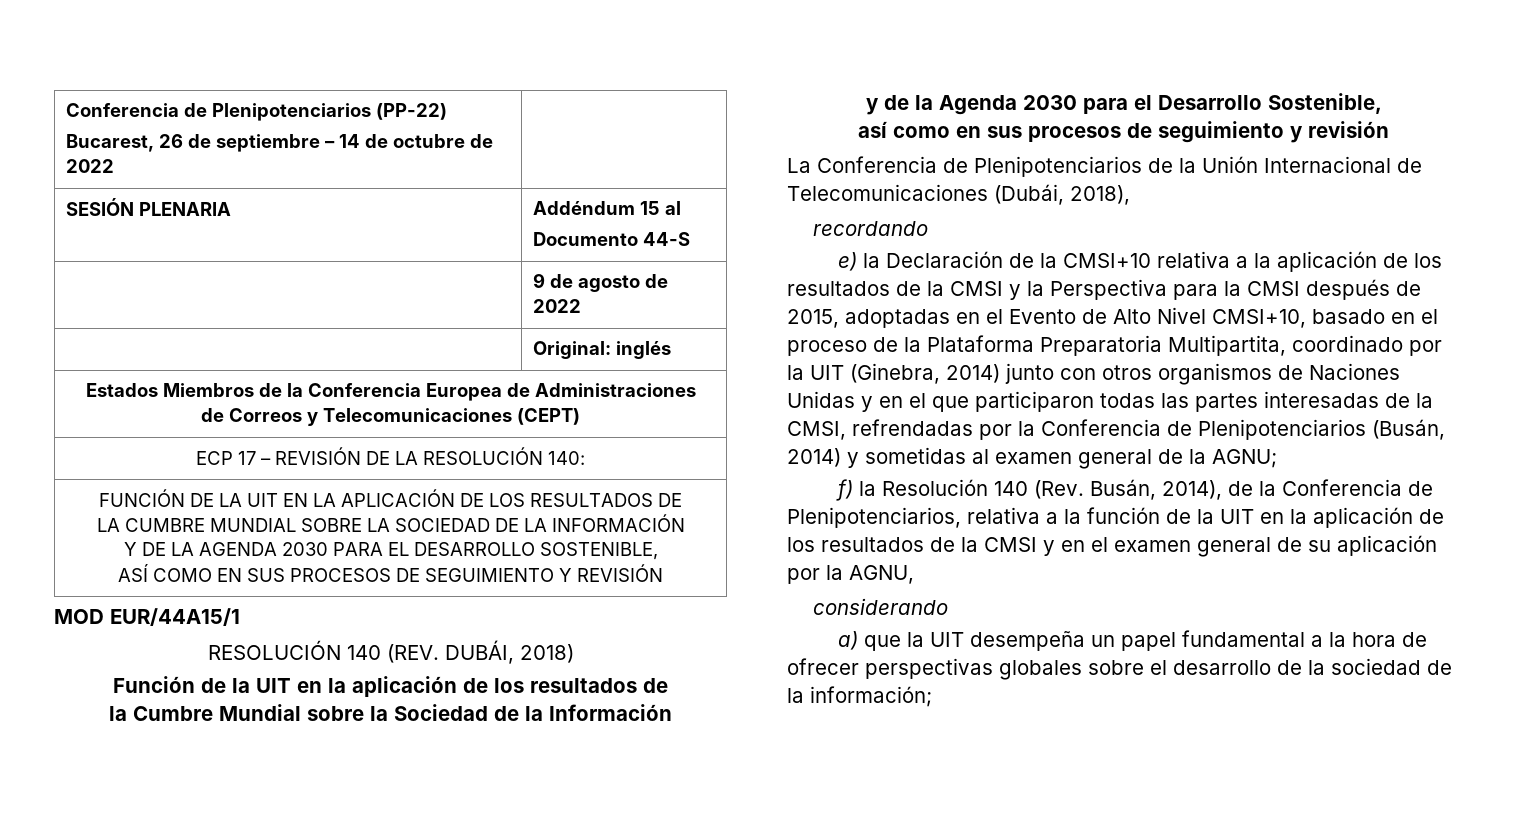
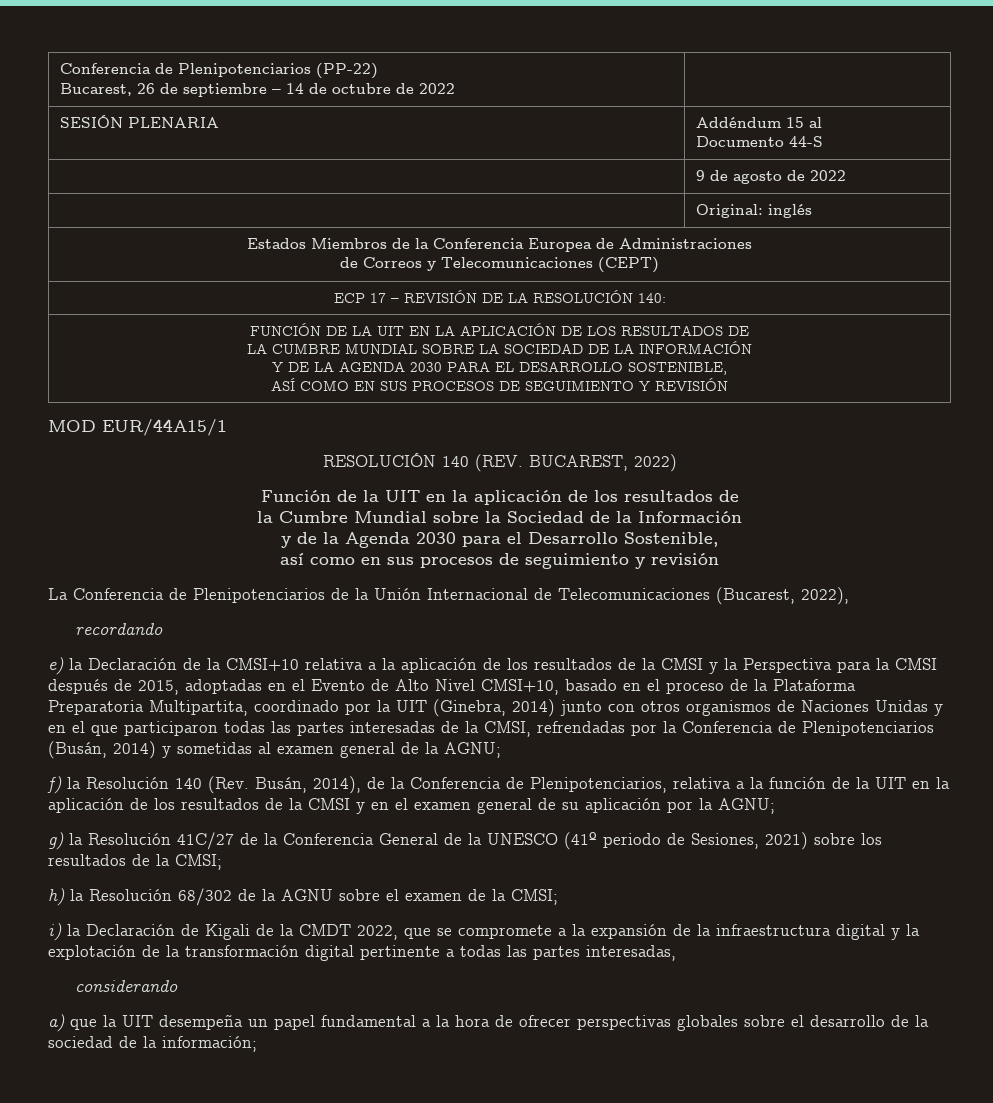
- RESOLUCIÓN 140 (REV. DUBÁI, 2018)
+ RESOLUCIÓN 140 (REV. BUCAREST, 2022)
- La Conferencia de Plenipotenciarios de la Unión Internacional de Telecomunicaciones (Dubái, 2018),
+ La Conferencia de Plenipotenciarios de la Unión Internacional de Telecomunicaciones (Bucarest, 2022),
- f) la Resolución 140 (Rev. Busán, 2014), de la Conferencia de Plenipotenciarios, relativa a la función de la UIT en la aplicación de los resultados de la CMSI y en el examen general de su aplicación por la AGNU,
+ f) la Resolución 140 (Rev. Busán, 2014), de la Conferencia de Plenipotenciarios, relativa a la función de la UIT en la aplicación de los resultados de la CMSI y en el examen general de su aplicación por la AGNU;
+ g) la Resolución 41C/27 de la Conferencia General de la UNESCO (41º periodo de Sesiones, 2021) sobre los resultados de la CMSI;
+ h) la Resolución 68/302 de la AGNU sobre el examen de la CMSI;
+ i) la Declaración de Kigali de la CMDT 2022, que se compromete a la expansión de la infraestructura digital y la explotación de la transformación digital pertinente a todas las partes interesadas,

